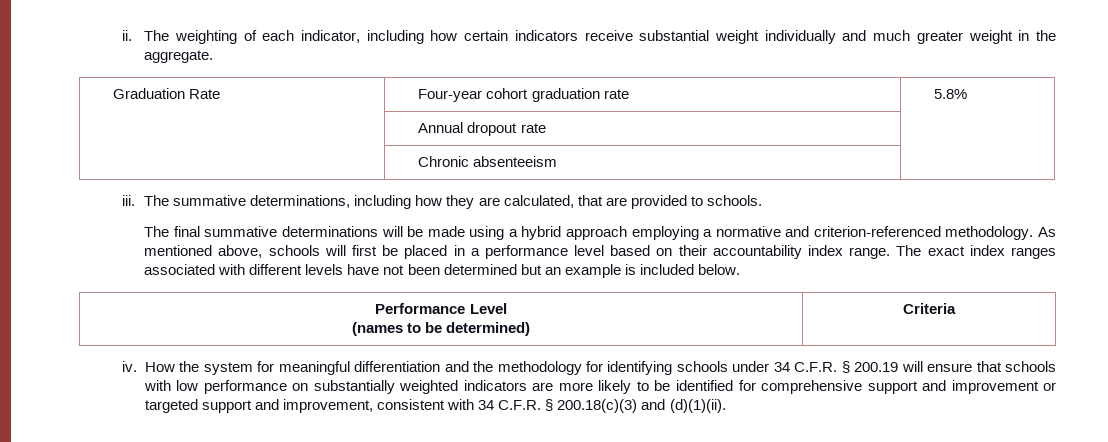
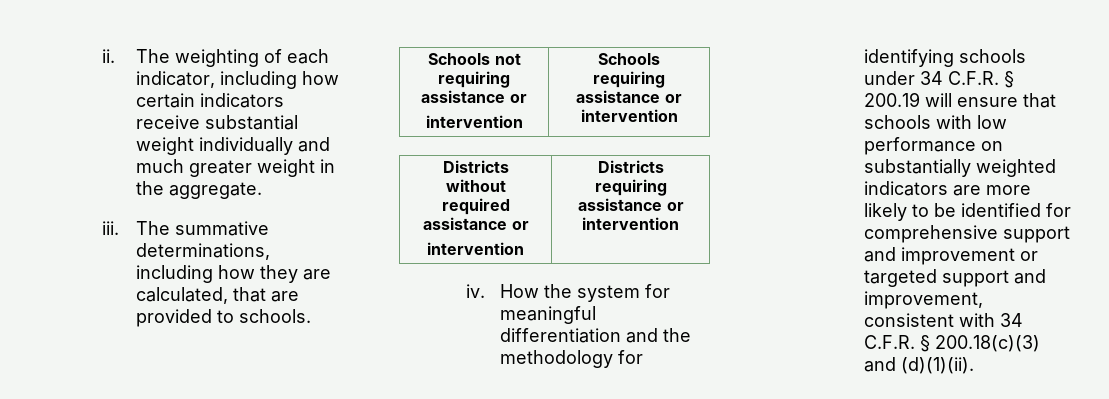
- Graduation Rate | Four-year cohort graduation rate | 5.8%
- | Annual dropout rate |
- | Chronic absenteeism |
- The final summative determinations will be made using a hybrid approach employing a normative and criterion-referenced methodology. As mentioned above, schools will first be placed in a performance level based on their accountability index range. The exact index ranges associated with different levels have not been determined but an example is included below.
- Performance Level
- (names to be determined) | Criteria
+ Schools not requiring assistance or
+ intervention | Schools requiring assistance or intervention
+ Districts without required assistance or
+ intervention | Districts requiring assistance or intervention

